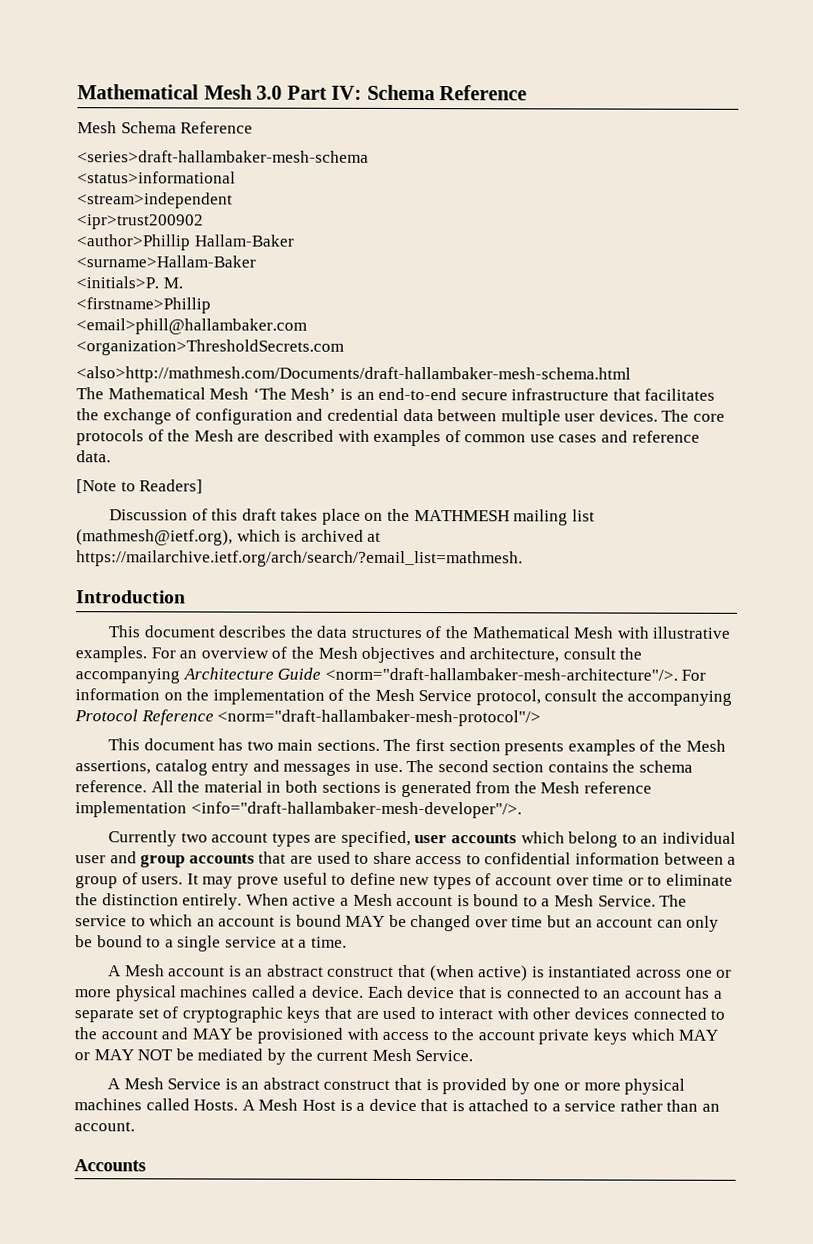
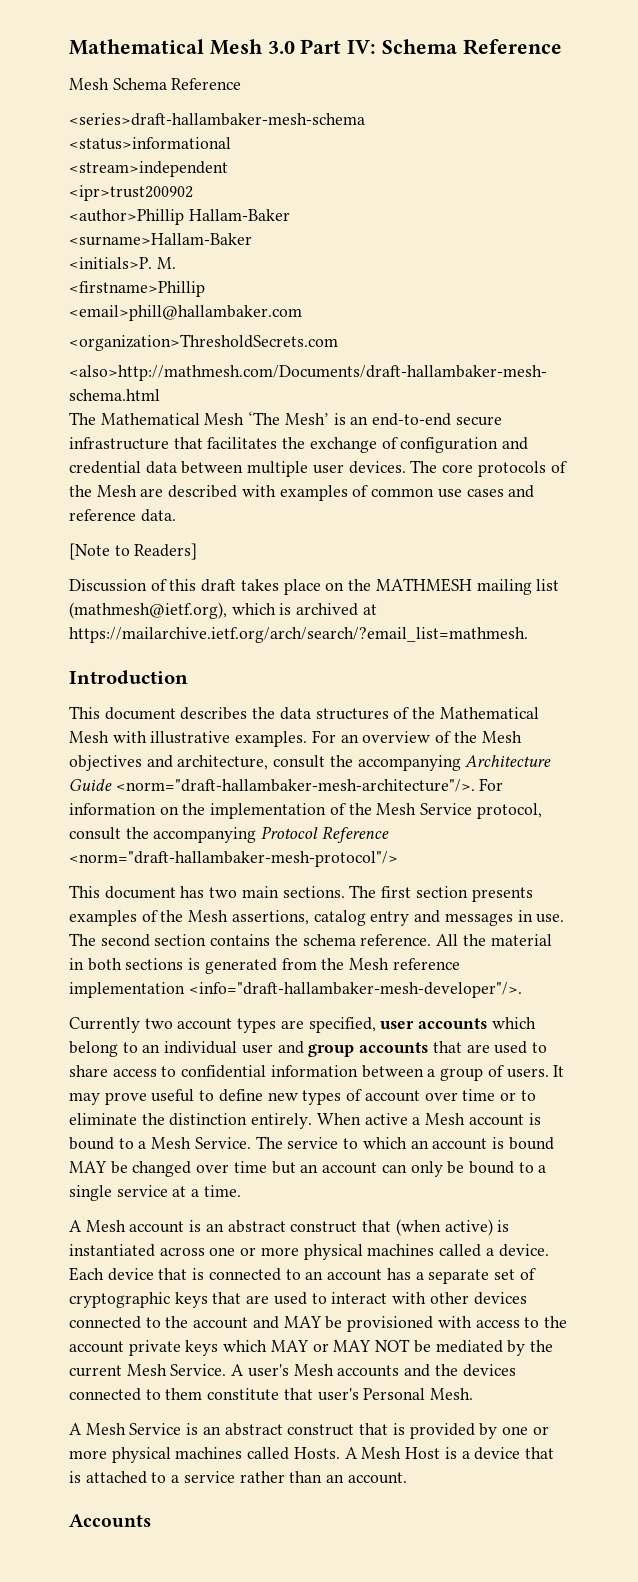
+ A user's Mesh accounts and the devices connected to them constitute that user's Personal Mesh.

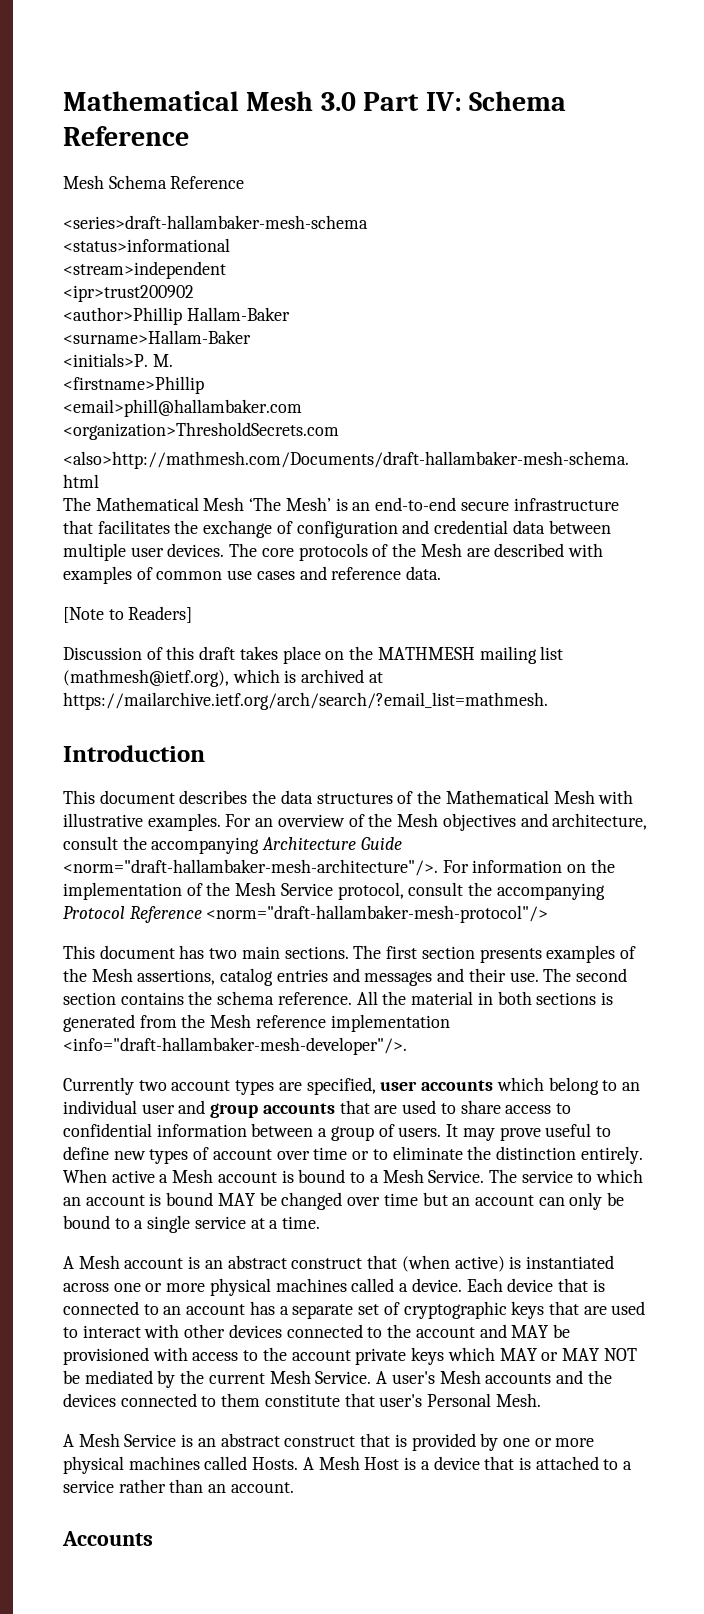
- The first section presents examples of the Mesh assertions, catalog entry and messages in use.
+ The first section presents examples of the Mesh assertions, catalog entries and messages and their use.

